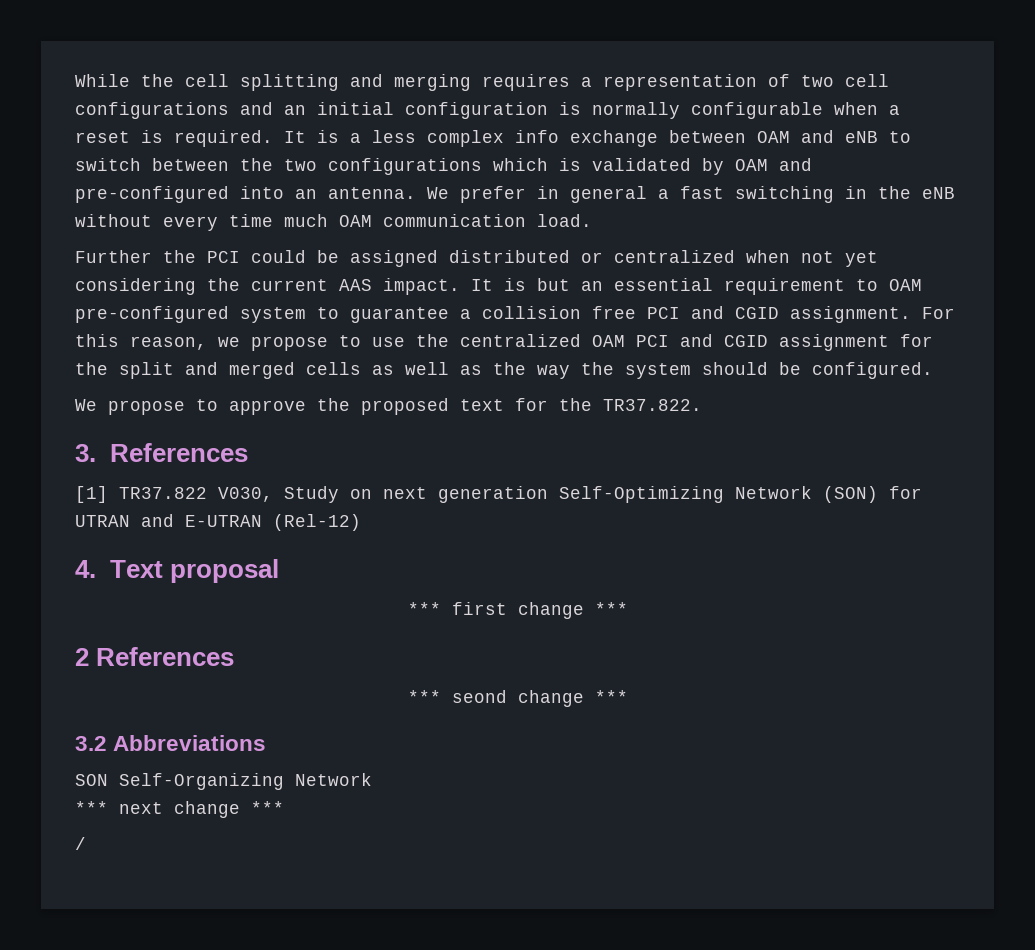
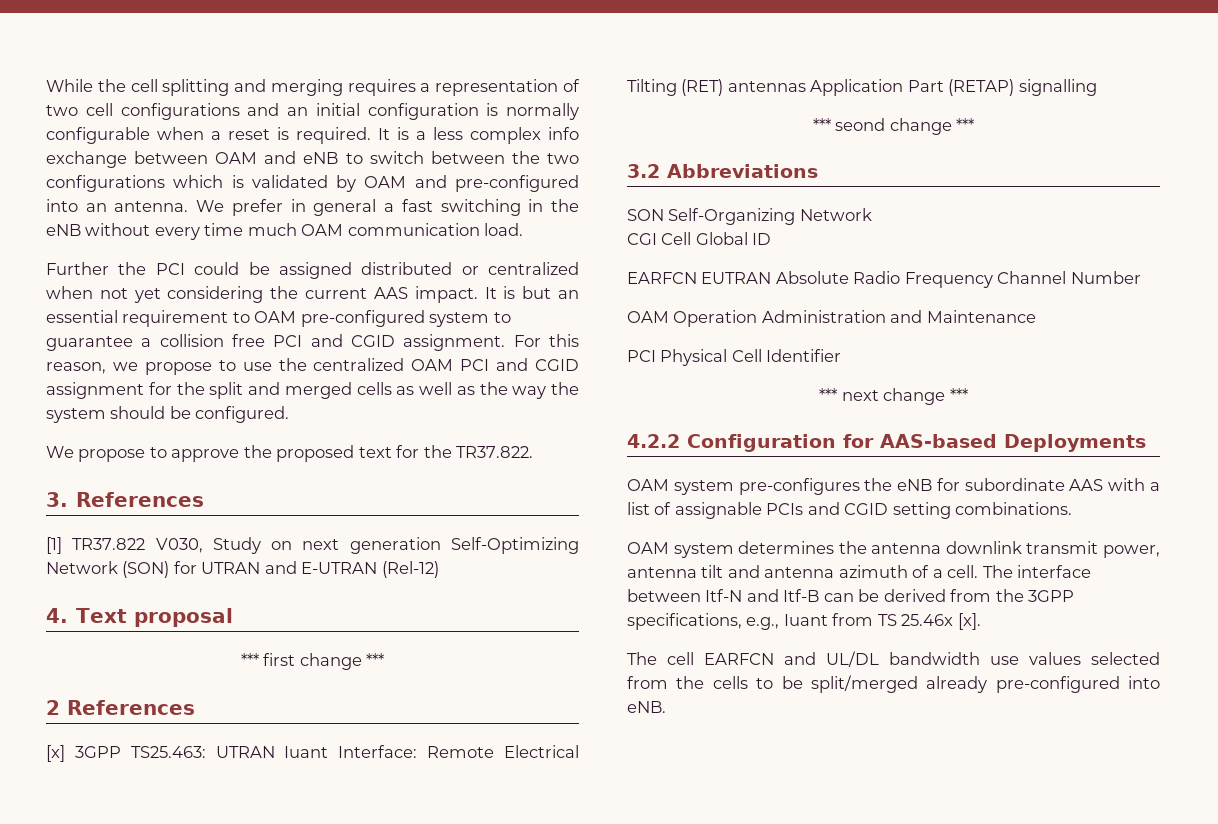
+ [x] 3GPP TS25.463: UTRAN Iuant Interface: Remote Electrical Tilting (RET) antennas Application Part (RETAP) signalling
+ CGI Cell Global ID
+ EARFCN EUTRAN Absolute Radio Frequency Channel Number
+ OAM Operation Administration and Maintenance
+ PCI Physical Cell Identifier
  *** next change ***
- /
+ 4.2.2 Configuration for AAS-based Deployments
+ OAM system pre-configures the eNB for subordinate AAS with a list of assignable PCIs and CGID setting combinations.
+ OAM system determines the antenna downlink transmit power, antenna tilt and antenna azimuth of a cell. The interface between Itf-N and Itf-B can be derived from the 3GPP specifications, e.g., Iuant from TS 25.46x [x].
+ The cell EARFCN and UL/DL bandwidth use values selected from the cells to be split/merged already pre-configured into eNB.

